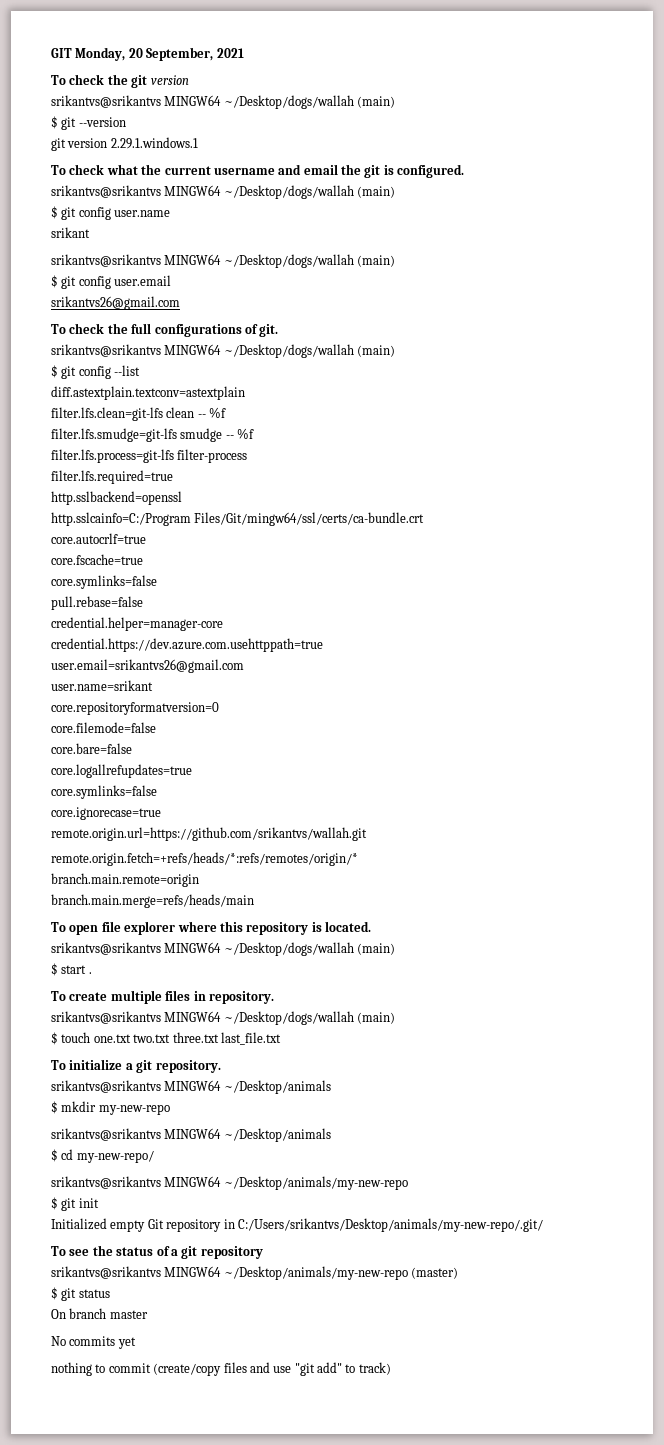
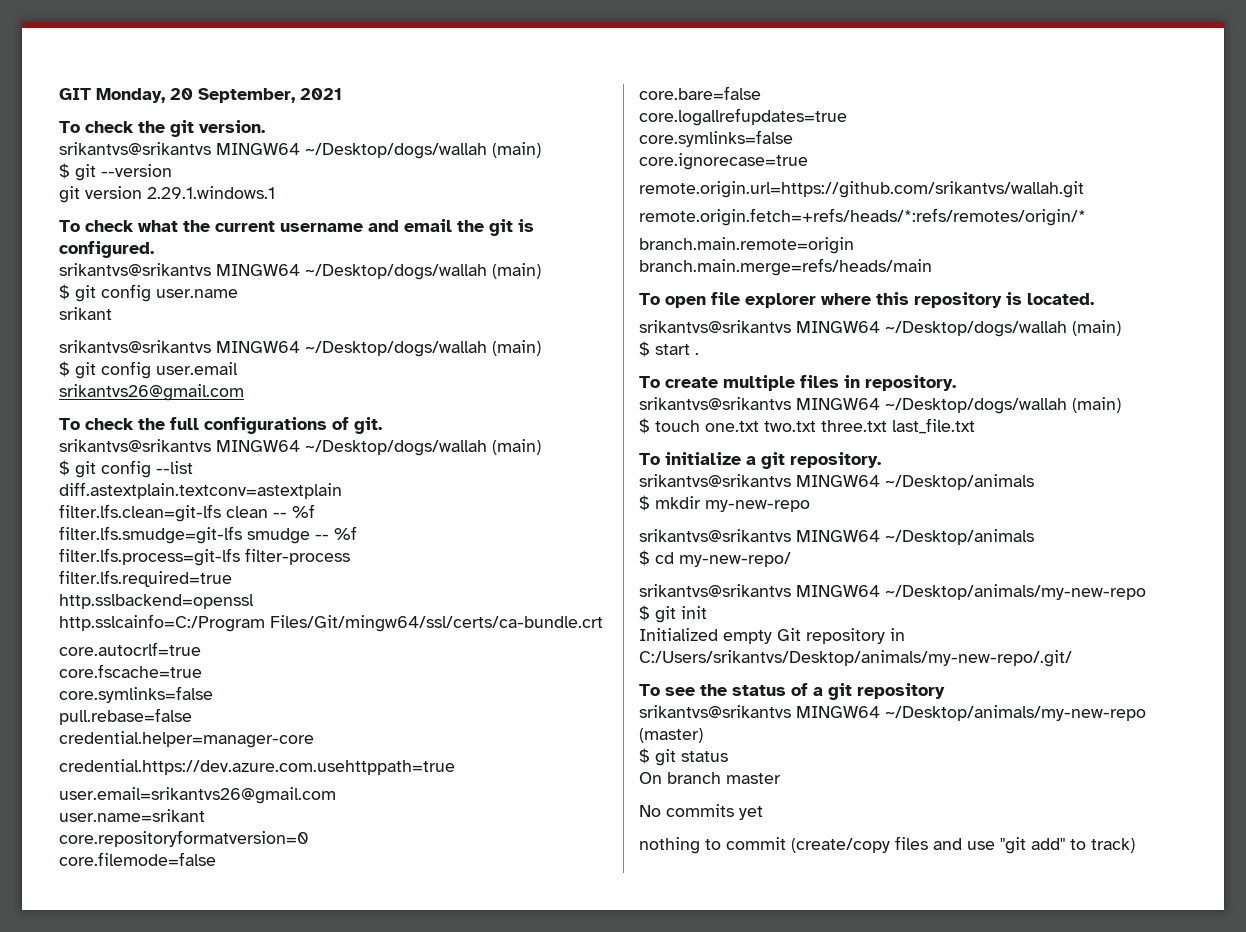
- To check the git version
+ To check the git version.

